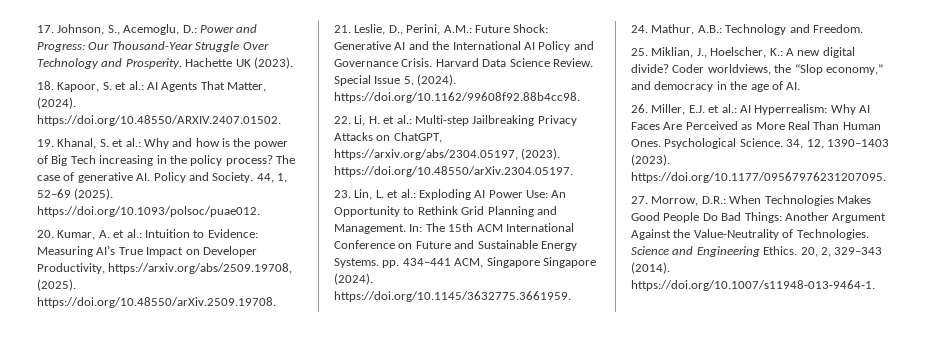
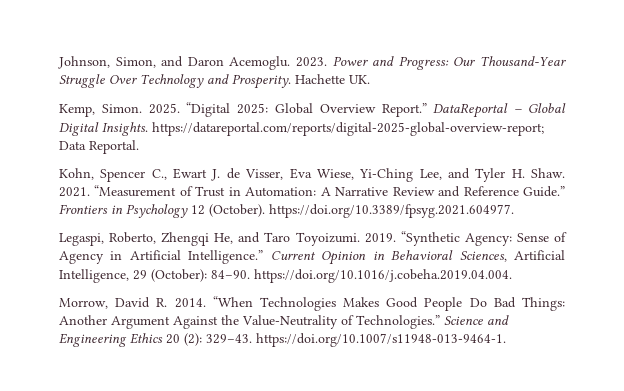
- 17. Johnson, S., Acemoglu, D.: Power and Progress: Our Thousand-Year Struggle Over Technology and Prosperity.
+ Johnson, Simon, and Daron Acemoglu. 2023. Power and Progress: Our Thousand-Year Struggle Over Technology and Prosperity.
- Hachette UK (2023).
- 18. Kapoor, S. et al.: AI Agents That Matter, (2024). https://doi.org/10.48550/ARXIV.2407.01502.
- 19. Khanal, S. et al.: Why and how is the power of Big Tech increasing in the policy process? The case of generative AI. Policy and Society. 44, 1, 52–69 (2025). https://doi.org/10.1093/polsoc/puae012.
- 20. Kumar, A. et al.: Intuition to Evidence: Measuring AI’s True Impact on Developer Productivity, https://arxiv.org/abs/2509.19708, (2025). https://doi.org/10.48550/arXiv.2509.19708.
- 21. Leslie, D., Perini, A.M.: Future Shock: Generative AI and the International AI Policy and Governance Crisis. Harvard Data Science Review. Special Issue 5, (2024). https://doi.org/10.1162/99608f92.88b4cc98.
- 22. Li, H. et al.: Multi-step Jailbreaking Privacy Attacks on ChatGPT, https://arxiv.org/abs/2304.05197, (2023). https://doi.org/10.48550/arXiv.2304.05197.
- 23. Lin, L. et al.: Exploding AI Power Use: An Opportunity to Rethink Grid Planning and Management. In: The 15th ACM International Conference on Future and Sustainable Energy Systems. pp. 434–441 ACM, Singapore Singapore (2024). https://doi.org/10.1145/3632775.3661959.
- 24. Mathur, A.B.: Technology and Freedom.
- 25. Miklian, J., Hoelscher, K.: A new digital divide? Coder worldviews, the “Slop economy,” and democracy in the age of AI.
- 26. Miller, E.J. et al.: AI Hyperrealism: Why AI Faces Are Perceived as More Real Than Human Ones. Psychological Science. 34, 12, 1390–1403 (2023). https://doi.org/10.1177/09567976231207095.
- 27. Morrow, D.R.: When Technologies Makes Good People Do Bad Things: Another Argument Against the Value-Neutrality of Technologies.
+ Hachette UK.
+ Kemp, Simon. 2025. “Digital 2025: Global Overview Report.” DataReportal – Global Digital Insights. https://datareportal.com/reports/digital-2025-global-overview-report; Data Reportal.
+ Kohn, Spencer C., Ewart J. de Visser, Eva Wiese, Yi-Ching Lee, and Tyler H. Shaw. 2021. “Measurement of Trust in Automation: A Narrative Review and Reference Guide.” Frontiers in Psychology 12 (October). https://doi.org/10.3389/fpsyg.2021.604977.
+ Legaspi, Roberto, Zhengqi He, and Taro Toyoizumi. 2019. “Synthetic Agency: Sense of Agency in Artificial Intelligence.” Current Opinion in Behavioral Sciences, Artificial Intelligence, 29 (October): 84–90. https://doi.org/10.1016/j.cobeha.2019.04.004.
+ Morrow, David R. 2014. “When Technologies Makes Good People Do Bad Things: Another Argument Against the Value-Neutrality of Technologies.”
- Science and Engineering Ethics. 20, 2, 329–343 (2014). https://doi.org/10.1007/s11948-013-9464-1.
+ Science and Engineering Ethics 20 (2): 329–43. https://doi.org/10.1007/s11948-013-9464-1.

